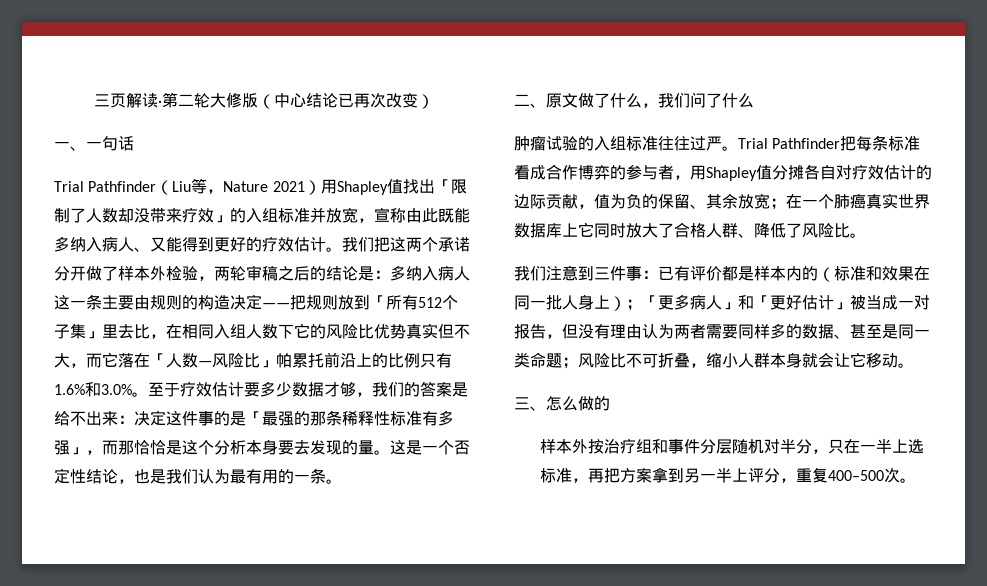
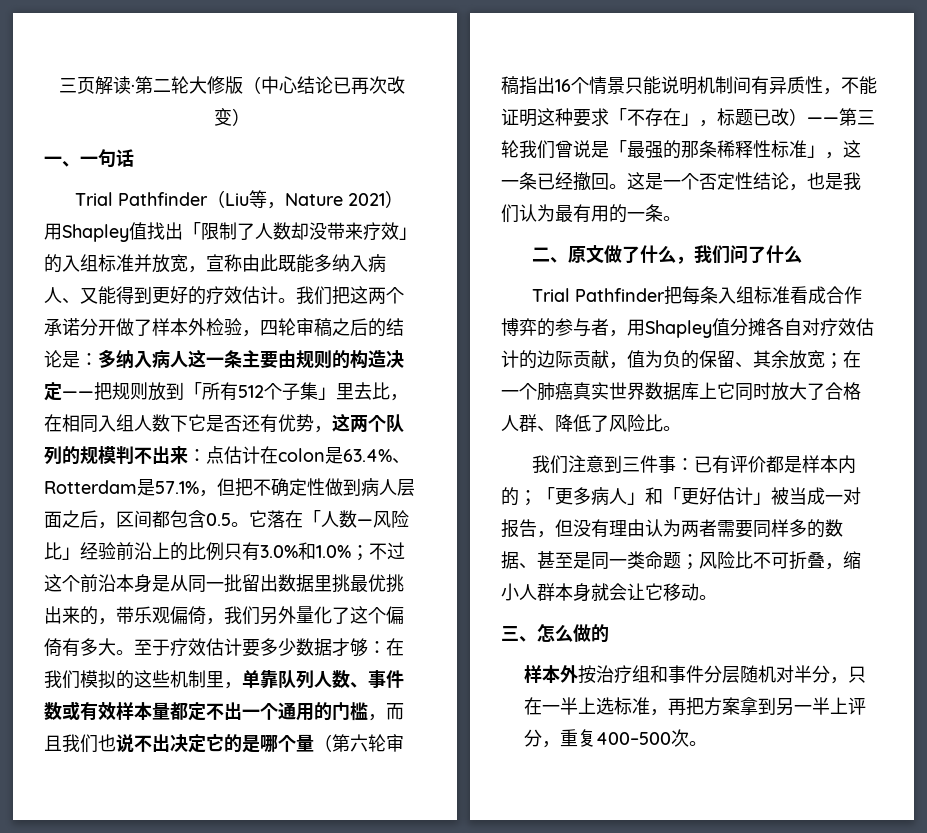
- 我们把这两个承诺分开做了样本外检验，两轮审稿之后的结论是：多纳入病人这一条主要由规则的构造决定——把规则放到「所有512个子集」里去比，在相同入组人数下它的风险比优势真实但不大，而它落在「人数—风险比」帕累托前沿上的比例只有1.6%和3.0%。
+ 我们把这两个承诺分开做了样本外检验，四轮审稿之后的结论是：多纳入病人这一条主要由规则的构造决定——把规则放到「所有512个子集」里去比，在相同入组人数下它是否还有优势，这两个队列的规模判不出来：点估计在colon是63.4%、Rotterdam是57.1%，但把不确定性做到病人层面之后，区间都包含0.5。它落在「人数—风险比」经验前沿上的比例只有3.0%和1.0%；不过这个前沿本身是从同一批留出数据里挑最优挑出来的，带乐观偏倚，我们另外量化了这个偏倚有多大。
- 至于疗效估计要多少数据才够，我们的答案是给不出来：决定这件事的是「最强的那条稀释性标准有多强」，而那恰恰是这个分析本身要去发现的量。
+ 至于疗效估计要多少数据才够：在我们模拟的这些机制里，单靠队列人数、事件数或有效样本量都定不出一个通用的门槛，而且我们也说不出决定它的是哪个量（第六轮审稿指出16个情景只能说明机制间有异质性，不能证明这种要求「不存在」，标题已改）——第三轮我们曾说是「最强的那条稀释性标准」，这一条已经撤回。
- 肿瘤试验的入组标准往往过严。Trial Pathfinder把每条标准看成合作博弈的参与者，用Shapley值分摊各自对疗效估计的边际贡献，值为负的保留、其余放宽；在一个肺癌真实世界数据库上它同时放大了合格人群、降低了风险比。
+ Trial Pathfinder把每条入组标准看成合作博弈的参与者，用Shapley值分摊各自对疗效估计的边际贡献，值为负的保留、其余放宽；在一个肺癌真实世界数据库上它同时放大了合格人群、降低了风险比。
- 我们注意到三件事：已有评价都是样本内的（标准和效果在同一批人身上）；「更多病人」和「更好估计」被当成一对报告，但没有理由认为两者需要同样多的数据、甚至是同一类命题；风险比不可折叠，缩小人群本身就会让它移动。
+ 我们注意到三件事：已有评价都是样本内的；「更多病人」和「更好估计」被当成一对报告，但没有理由认为两者需要同样多的数据、甚至是同一类命题；风险比不可折叠，缩小人群本身就会让它移动。

